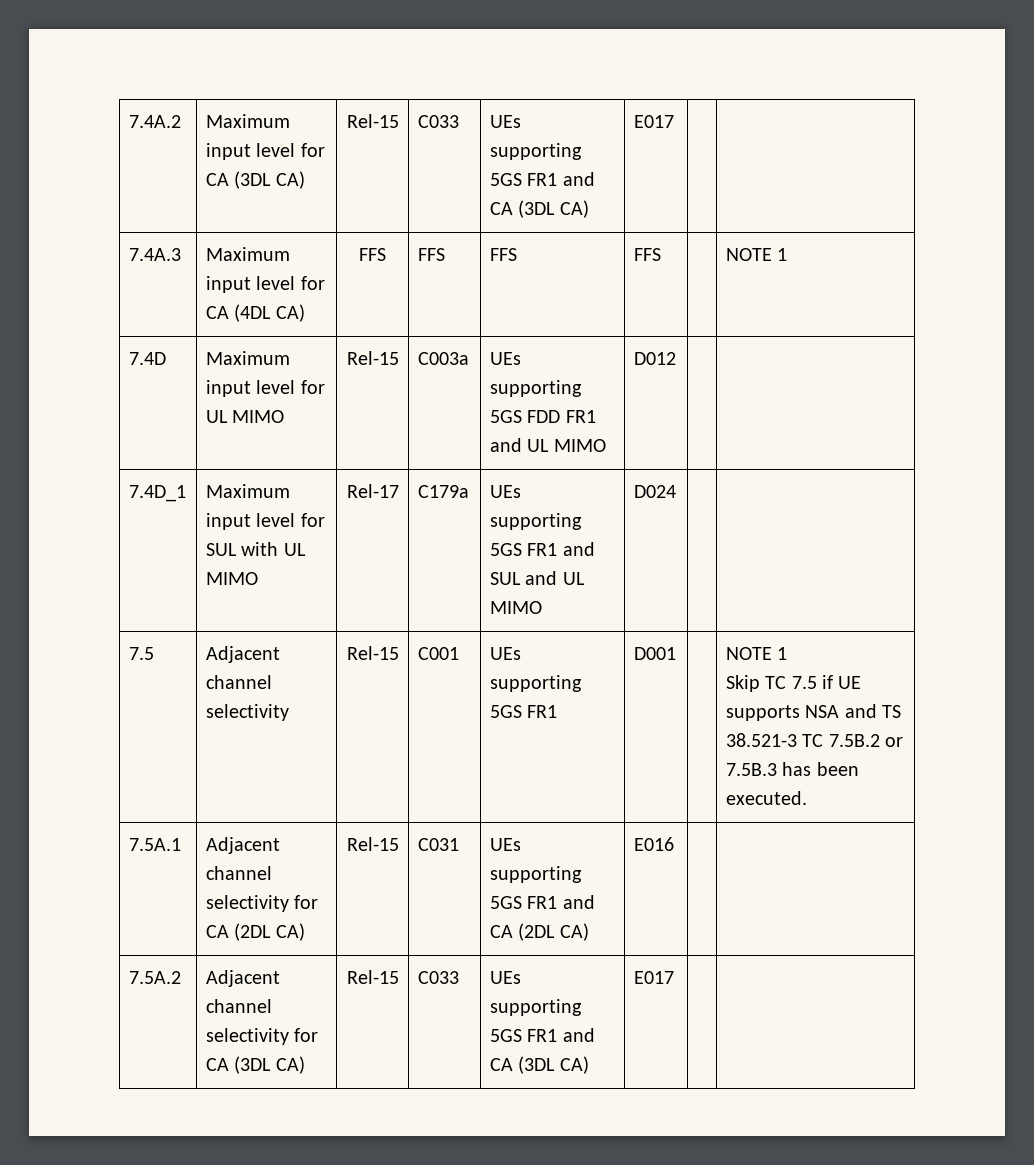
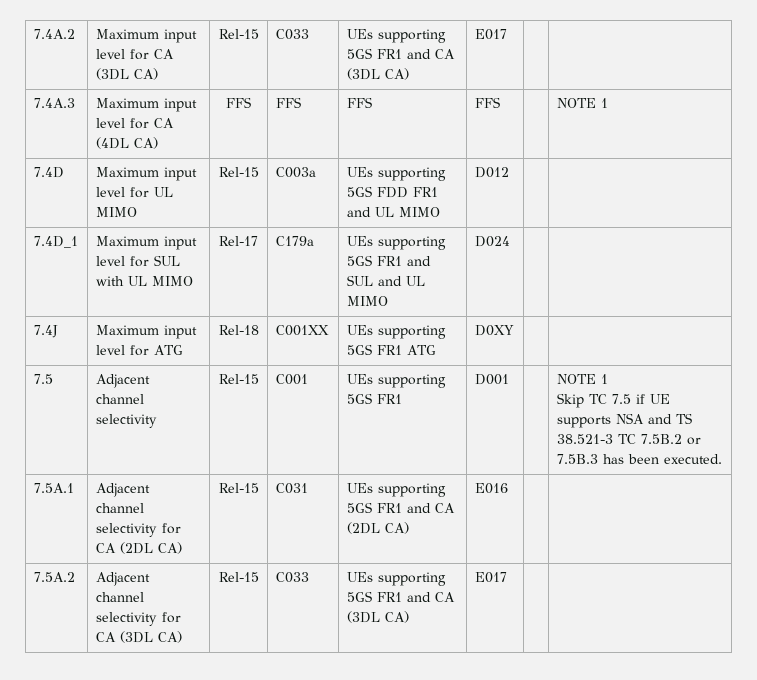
+ 7.4J | Maximum input level for ATG | Rel-18 | C001XX | UEs supporting 5GS FR1 ATG | D0XY | |

